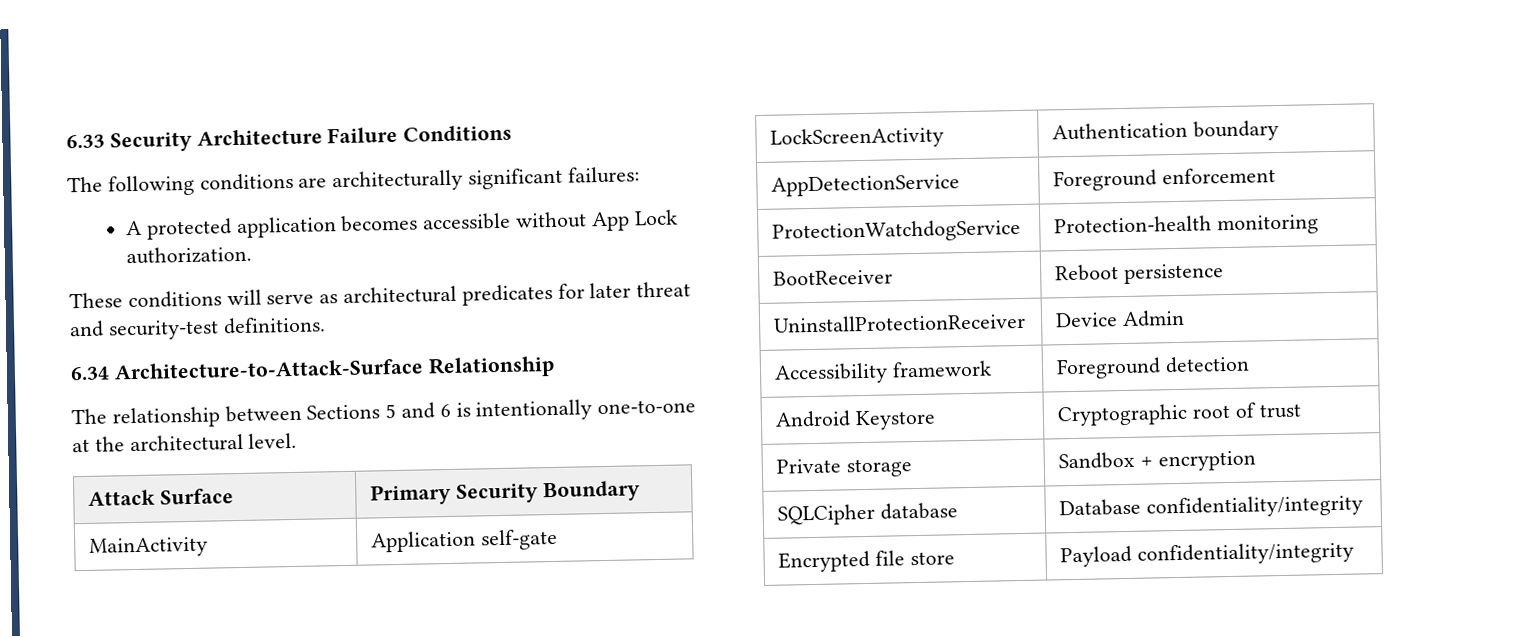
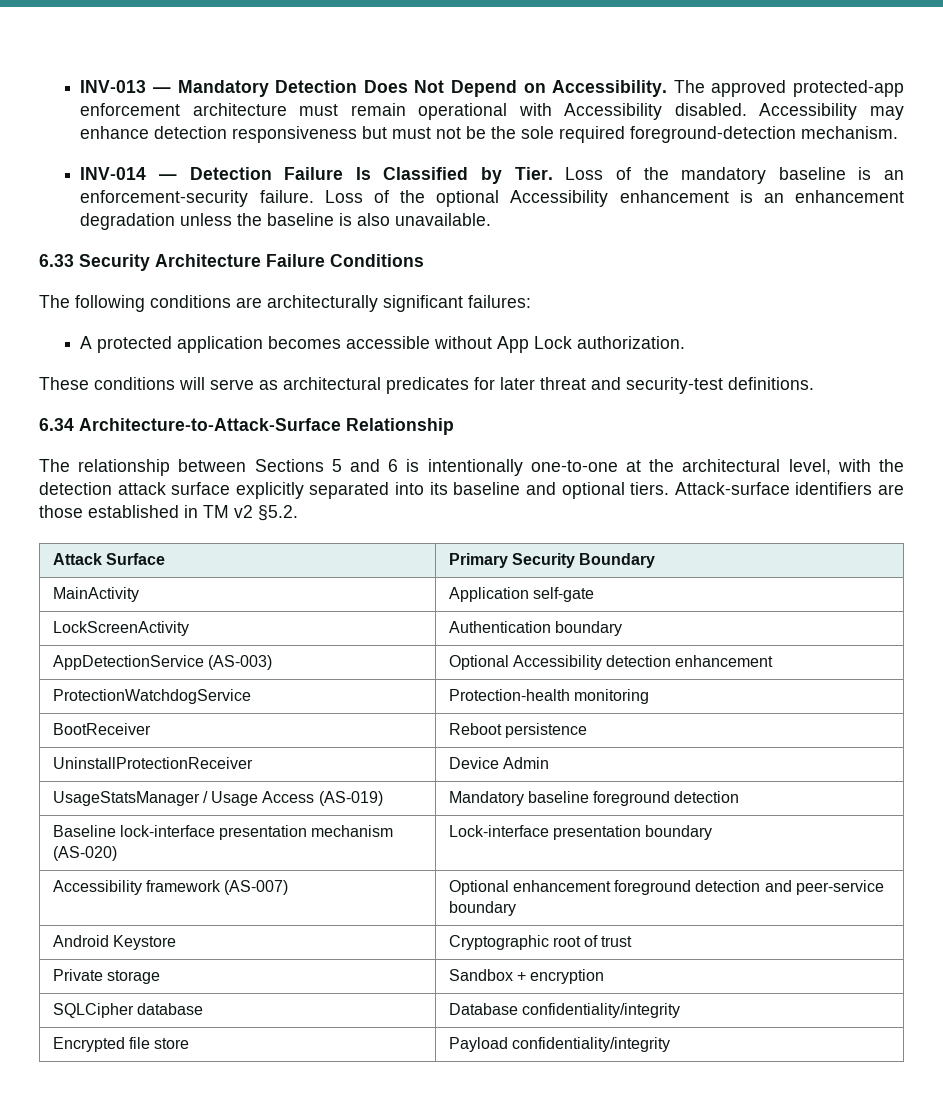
+ INV-013 — Mandatory Detection Does Not Depend on Accessibility. The approved protected-app enforcement architecture must remain operational with Accessibility disabled. Accessibility may enhance detection responsiveness but must not be the sole required foreground-detection mechanism.
+ INV-014 — Detection Failure Is Classified by Tier. Loss of the mandatory baseline is an enforcement-security failure. Loss of the optional Accessibility enhancement is an enhancement degradation unless the baseline is also unavailable.
- The relationship between Sections 5 and 6 is intentionally one-to-one at the architectural level.
+ The relationship between Sections 5 and 6 is intentionally one-to-one at the architectural level, with the detection attack surface explicitly separated into its baseline and optional tiers. Attack-surface identifiers are those established in TM v2 §5.2.
- AppDetectionService | Foreground enforcement
+ AppDetectionService (AS-003) | Optional Accessibility detection enhancement
- Accessibility framework | Foreground detection
+ UsageStatsManager / Usage Access (AS-019) | Mandatory baseline foreground detection
+ Baseline lock-interface presentation mechanism (AS-020) | Lock-interface presentation boundary
+ Accessibility framework (AS-007) | Optional enhancement foreground detection and peer-service boundary

